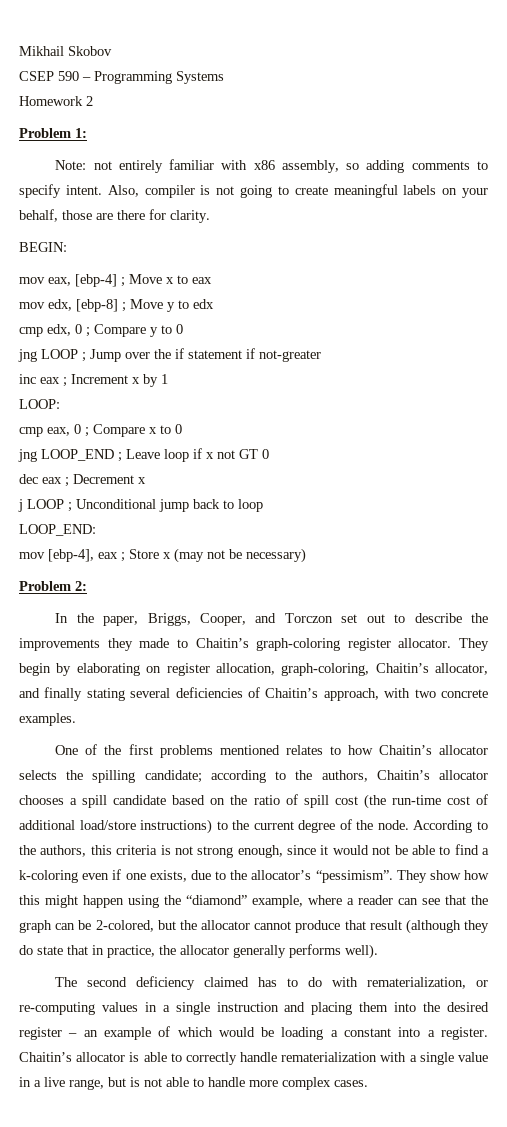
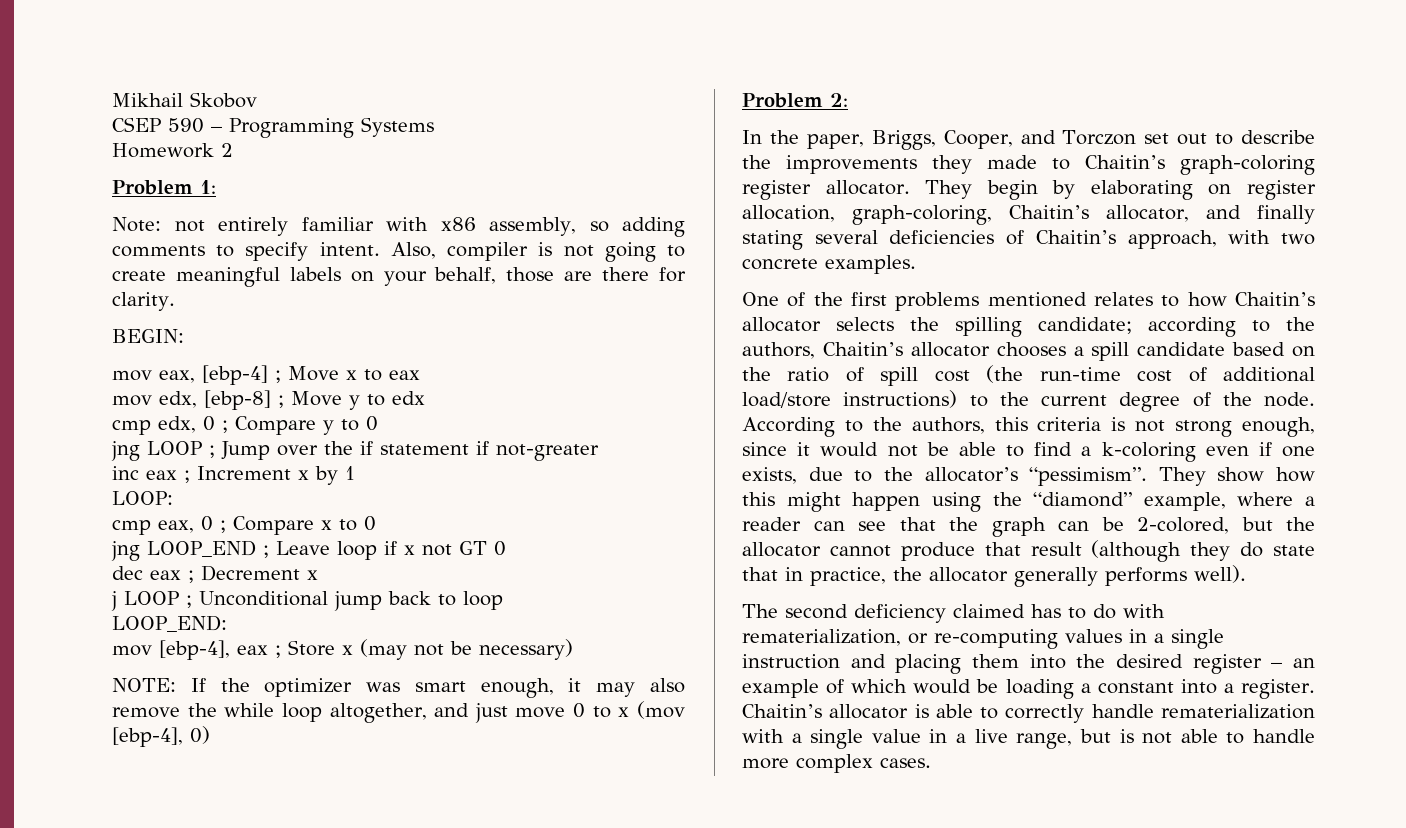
+ NOTE: If the optimizer was smart enough, it may also remove the while loop altogether, and just move 0 to x (mov [ebp-4], 0)

